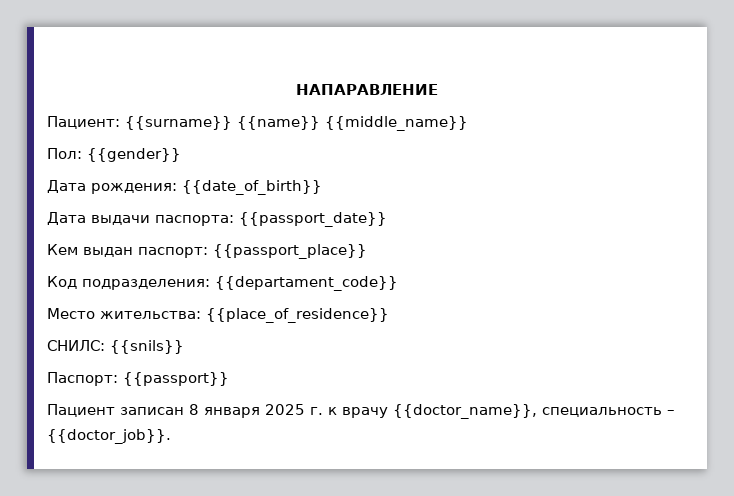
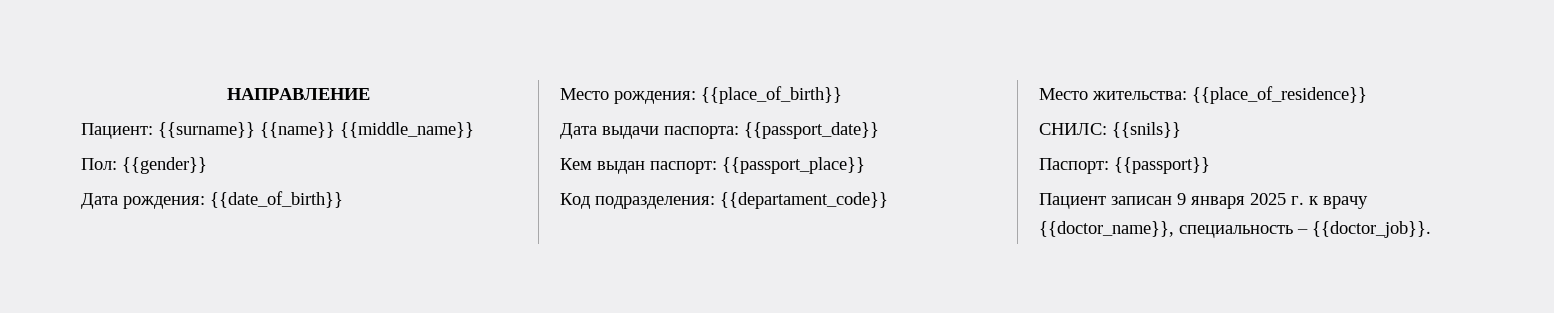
- НАПАРАВЛЕНИЕ
+ НАПРАВЛЕНИЕ
+ Место рождения: {{place_of_birth}}
- Пациент записан 8 января 2025 г. к врачу {{doctor_name}}, специальность – {{doctor_job}}.
+ Пациент записан 9 января 2025 г. к врачу {{doctor_name}}, специальность – {{doctor_job}}.

